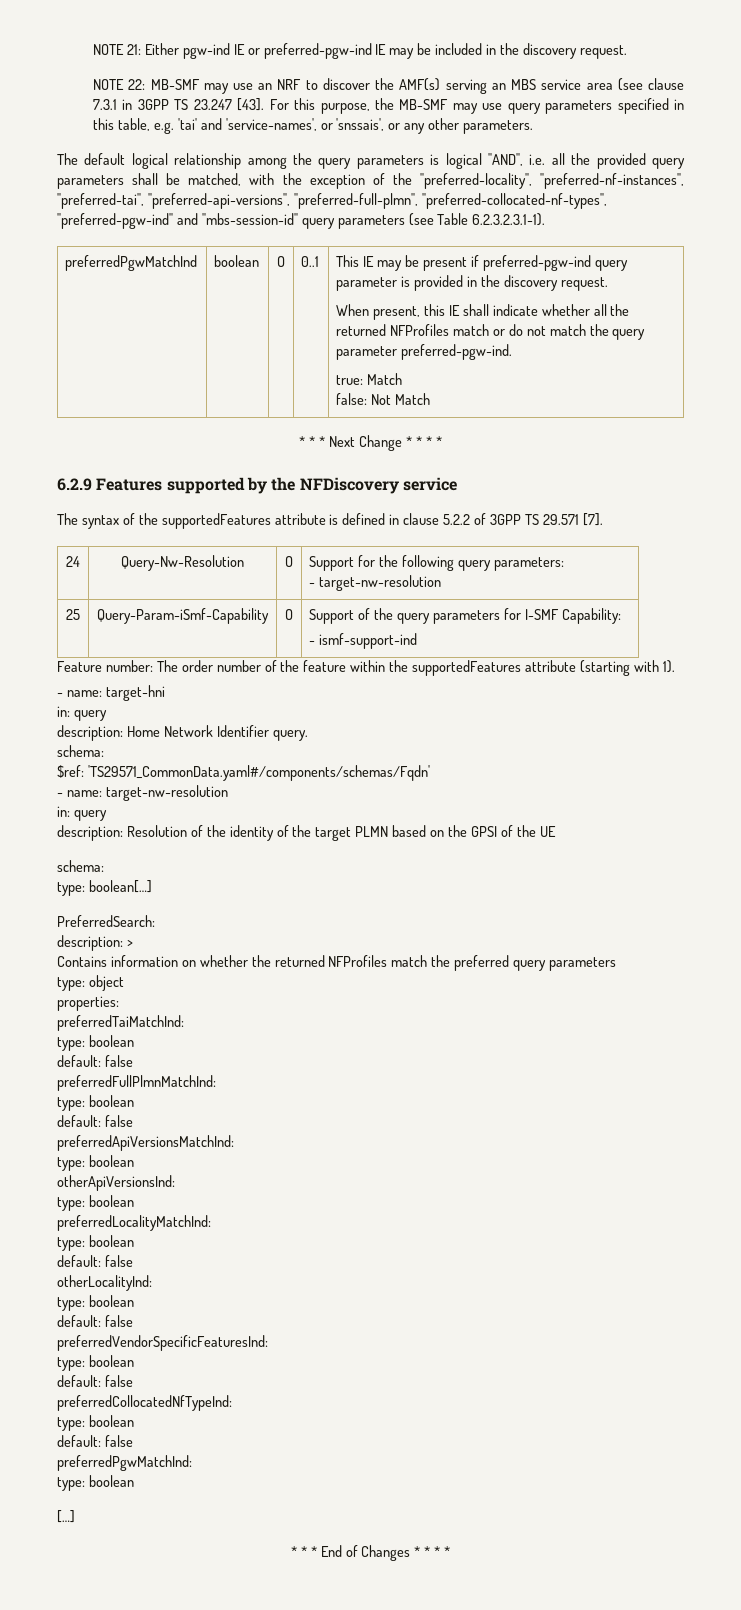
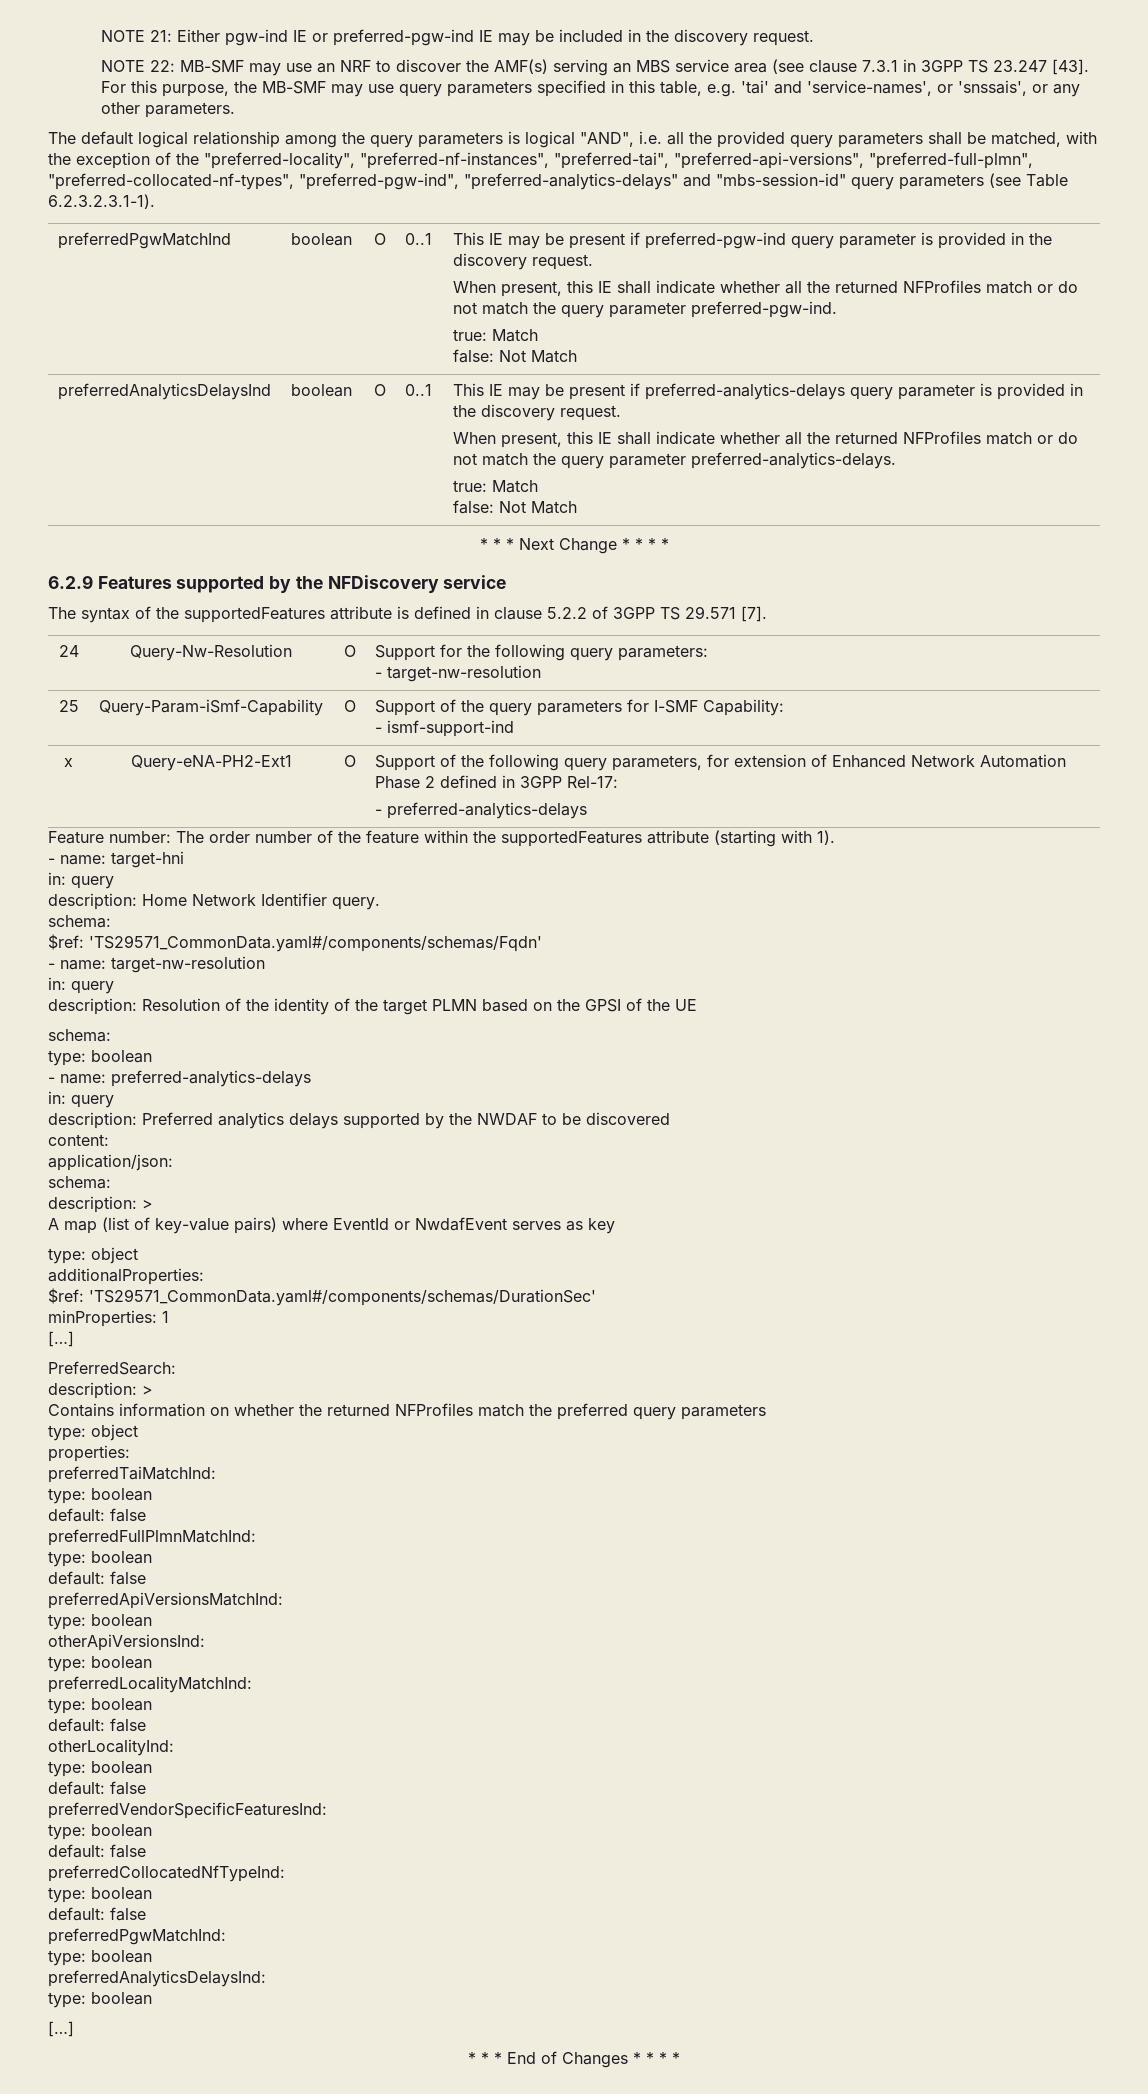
- The default logical relationship among the query parameters is logical "AND", i.e. all the provided query parameters shall be matched, with the exception of the "preferred-locality", "preferred-nf-instances", "preferred-tai", "preferred-api-versions", "preferred-full-plmn", "preferred-collocated-nf-types", "preferred-pgw-ind" and "mbs-session-id" query parameters (see Table 6.2.3.2.3.1-1).
+ The default logical relationship among the query parameters is logical "AND", i.e. all the provided query parameters shall be matched, with the exception of the "preferred-locality", "preferred-nf-instances", "preferred-tai", "preferred-api-versions", "preferred-full-plmn", "preferred-collocated-nf-types", "preferred-pgw-ind", "preferred-analytics-delays" and "mbs-session-id" query parameters (see Table 6.2.3.2.3.1-1).
+ preferredAnalyticsDelaysInd | boolean | O | 0..1 | This IE may be present if preferred-analytics-delays query parameter is provided in the discovery request.
+ When present, this IE shall indicate whether all the returned NFProfiles match or do not match the query parameter preferred-analytics-delays.
+ true: Match
+ false: Not Match
+ x | Query-eNA-PH2-Ext1 | O | Support of the following query parameters, for extension of Enhanced Network Automation Phase 2 defined in 3GPP Rel-17:
+ - preferred-analytics-delays
  description: Resolution of the identity of the target PLMN based on the GPSI of the UE
  schema:
- type: boolean[…]
+ type: boolean
+ - name: preferred-analytics-delays
+ in: query
+ description: Preferred analytics delays supported by the NWDAF to be discovered
+ content:
+ application/json:
+ schema:
+ description: >
+ A map (list of key-value pairs) where EventId or NwdafEvent serves as key
+ type: object
+ additionalProperties:
+ $ref: 'TS29571_CommonData.yaml#/components/schemas/DurationSec'
+ minProperties: 1
+ […]
+ preferredAnalyticsDelaysInd:
+ type: boolean

